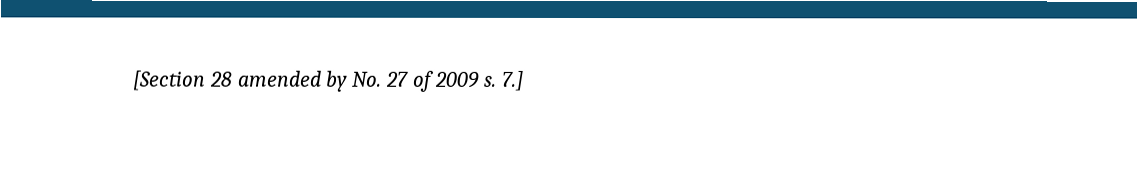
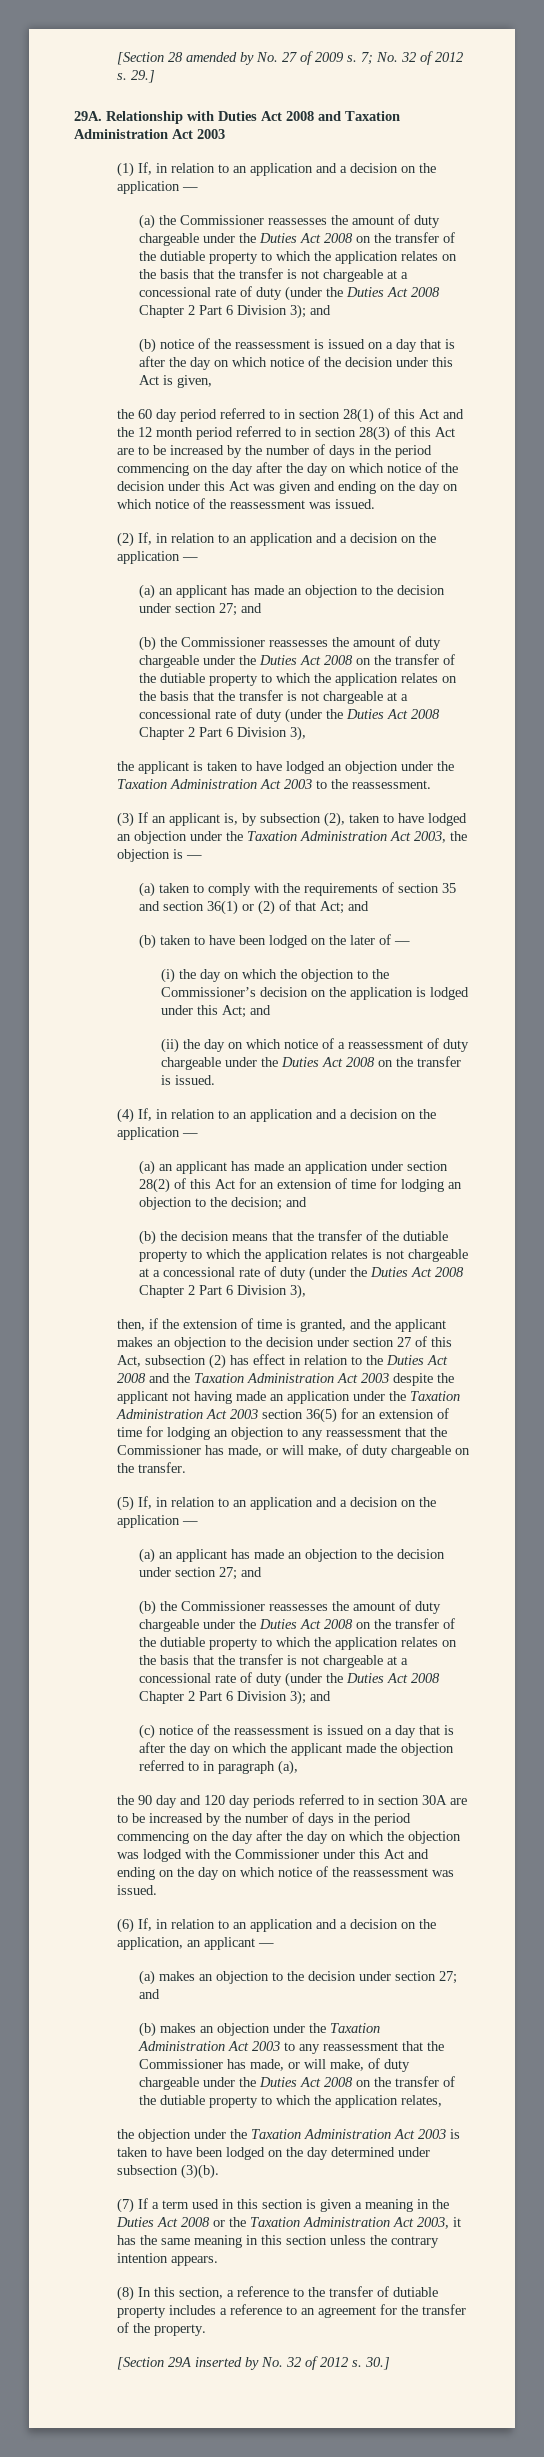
- 7.]
+ 7; No. 32 of 2012 s. 29.]
+ 29A. Relationship with Duties Act 2008 and Taxation Administration Act 2003
+ (1) If, in relation to an application and a decision on the application —
+ (a) the Commissioner reassesses the amount of duty chargeable under the Duties Act 2008 on the transfer of the dutiable property to which the application relates on the basis that the transfer is not chargeable at a concessional rate of duty (under the Duties Act 2008 Chapter 2 Part 6 Division 3); and
+ (b) notice of the reassessment is issued on a day that is after the day on which notice of the decision under this Act is given,
+ the 60 day period referred to in section 28(1) of this Act and the 12 month period referred to in section 28(3) of this Act are to be increased by the number of days in the period commencing on the day after the day on which notice of the decision under this Act was given and ending on the day on which notice of the reassessment was issued.
+ (2) If, in relation to an application and a decision on the application —
+ (a) an applicant has made an objection to the decision under section 27; and
+ (b) the Commissioner reassesses the amount of duty chargeable under the Duties Act 2008 on the transfer of the dutiable property to which the application relates on the basis that the transfer is not chargeable at a concessional rate of duty (under the Duties Act 2008 Chapter 2 Part 6 Division 3),
+ the applicant is taken to have lodged an objection under the Taxation Administration Act 2003 to the reassessment.
+ (3) If an applicant is, by subsection (2), taken to have lodged an objection under the Taxation Administration Act 2003, the objection is —
+ (a) taken to comply with the requirements of section 35 and section 36(1) or (2) of that Act; and
+ (b) taken to have been lodged on the later of —
+ (i) the day on which the objection to the Commissioner’s decision on the application is lodged under this Act; and
+ (ii) the day on which notice of a reassessment of duty chargeable under the Duties Act 2008 on the transfer is issued.
+ (4) If, in relation to an application and a decision on the application —
+ (a) an applicant has made an application under section 28(2) of this Act for an extension of time for lodging an objection to the decision; and
+ (b) the decision means that the transfer of the dutiable property to which the application relates is not chargeable at a concessional rate of duty (under the Duties Act 2008 Chapter 2 Part 6 Division 3),
+ then, if the extension of time is granted, and the applicant makes an objection to the decision under section 27 of this Act, subsection (2) has effect in relation to the Duties Act 2008 and the Taxation Administration Act 2003 despite the applicant not having made an application under the Taxation Administration Act 2003 section 36(5) for an extension of time for lodging an objection to any reassessment that the Commissioner has made, or will make, of duty chargeable on the transfer.
+ (5) If, in relation to an application and a decision on the application —
+ (a) an applicant has made an objection to the decision under section 27; and
+ (b) the Commissioner reassesses the amount of duty chargeable under the Duties Act 2008 on the transfer of the dutiable property to which the application relates on the basis that the transfer is not chargeable at a concessional rate of duty (under the Duties Act 2008 Chapter 2 Part 6 Division 3); and
+ (c) notice of the reassessment is issued on a day that is after the day on which the applicant made the objection referred to in paragraph (a),
+ the 90 day and 120 day periods referred to in section 30A are to be increased by the number of days in the period commencing on the day after the day on which the objection was lodged with the Commissioner under this Act and ending on the day on which notice of the reassessment was issued.
+ (6) If, in relation to an application and a decision on the application, an applicant —
+ (a) makes an objection to the decision under section 27; and
+ (b) makes an objection under the Taxation Administration Act 2003 to any reassessment that the Commissioner has made, or will make, of duty chargeable under the Duties Act 2008 on the transfer of the dutiable property to which the application relates,
+ the objection under the Taxation Administration Act 2003 is taken to have been lodged on the day determined under subsection (3)(b).
+ (7) If a term used in this section is given a meaning in the Duties Act 2008 or the Taxation Administration Act 2003, it has the same meaning in this section unless the contrary intention appears.
+ (8) In this section, a reference to the transfer of dutiable property includes a reference to an agreement for the transfer of the property.
+ [Section 29A inserted by No. 32 of 2012 s. 30.]

